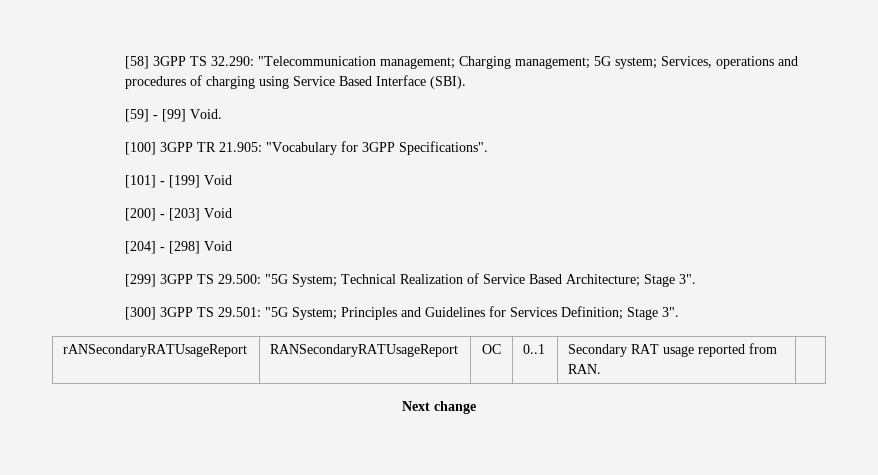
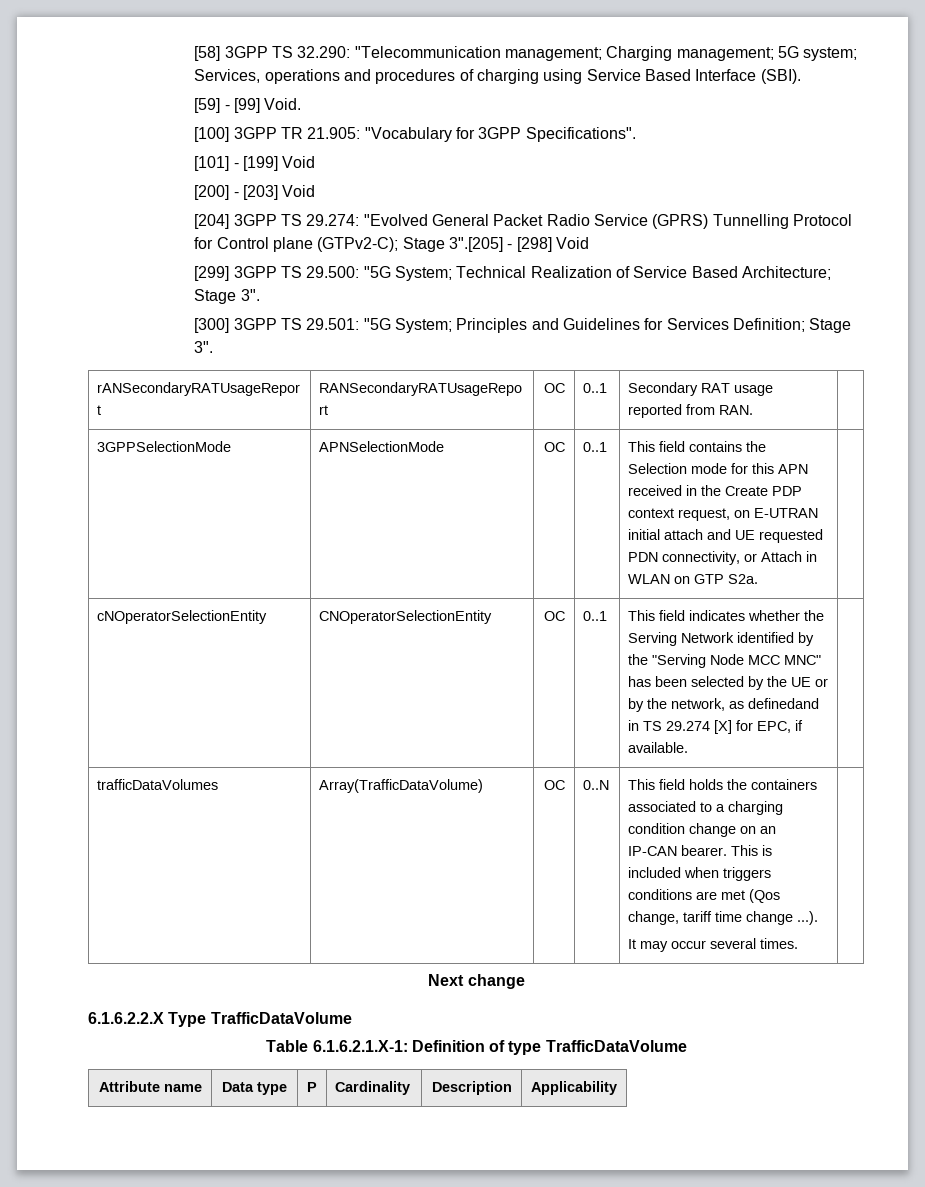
- [204] - [298] Void
+ [204] 3GPP TS 29.274: "Evolved General Packet Radio Service (GPRS) Tunnelling Protocol for Control plane (GTPv2-C); Stage 3".[205] - [298] Void
+ 3GPPSelectionMode | APNSelectionMode | OC | 0..1 | This field contains the Selection mode for this APN received in the Create PDP context request, on E-UTRAN initial attach and UE requested PDN connectivity, or Attach in WLAN on GTP S2a. |
+ cNOperatorSelectionEntity | CNOperatorSelectionEntity | OC | 0..1 | This field indicates whether the Serving Network identified by the "Serving Node MCC MNC" has been selected by the UE or by the network, as definedand in TS 29.274 [X] for EPC, if available. |
+ trafficDataVolumes | Array(TrafficDataVolume) | OC | 0..N | This field holds the containers associated to a charging condition change on an IP-CAN bearer. This is included when triggers conditions are met (Qos change, tariff time change ...).
+ It may occur several times. |
  Next change
+ 6.1.6.2.2.X Type TrafficDataVolume
+ Table 6.1.6.2.1.X-1: Definition of type TrafficDataVolume
+ Attribute name | Data type | P | Cardinality | Description | Applicability

